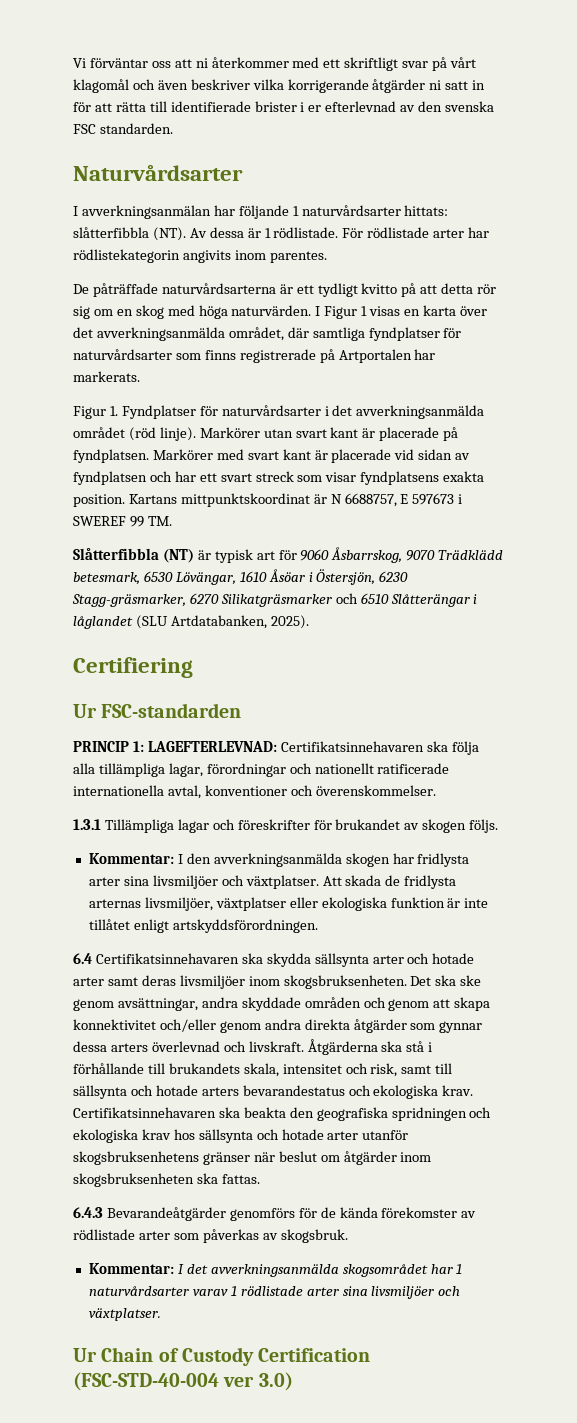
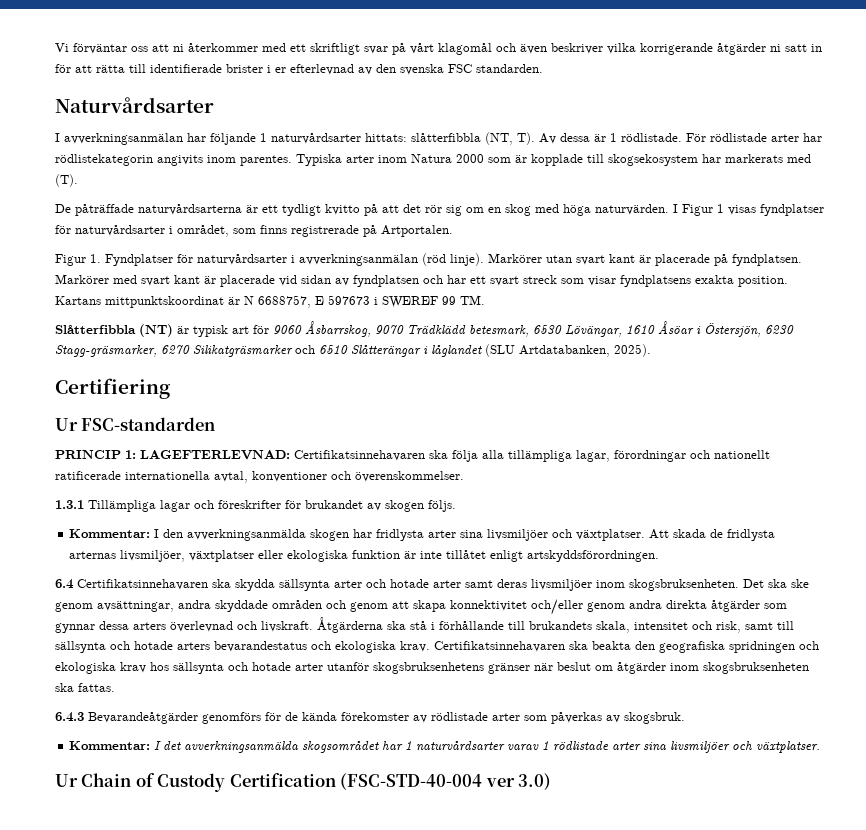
- I avverkningsanmälan har följande 1 naturvårdsarter hittats: slåtterfibbla (NT). Av dessa är 1 rödlistade.
+ I avverkningsanmälan har följande 1 naturvårdsarter hittats: slåtterfibbla (NT, T). Av dessa är 1 rödlistade.
+ Typiska arter inom Natura 2000 som är kopplade till skogsekosystem har markerats med (T).
- De påträffade naturvårdsarterna är ett tydligt kvitto på att detta rör sig om en skog med höga naturvärden.
+ De påträffade naturvårdsarterna är ett tydligt kvitto på att det rör sig om en skog med höga naturvärden.
- I Figur 1 visas en karta över det avverkningsanmälda området, där samtliga fyndplatser för naturvårdsarter som finns registrerade på Artportalen har markerats.
+ I Figur 1 visas fyndplatser för naturvårdsarter i området, som finns registrerade på Artportalen.
- Figur 1. Fyndplatser för naturvårdsarter i det avverkningsanmälda området (röd linje).
+ Figur 1. Fyndplatser för naturvårdsarter i avverkningsanmälan (röd linje).

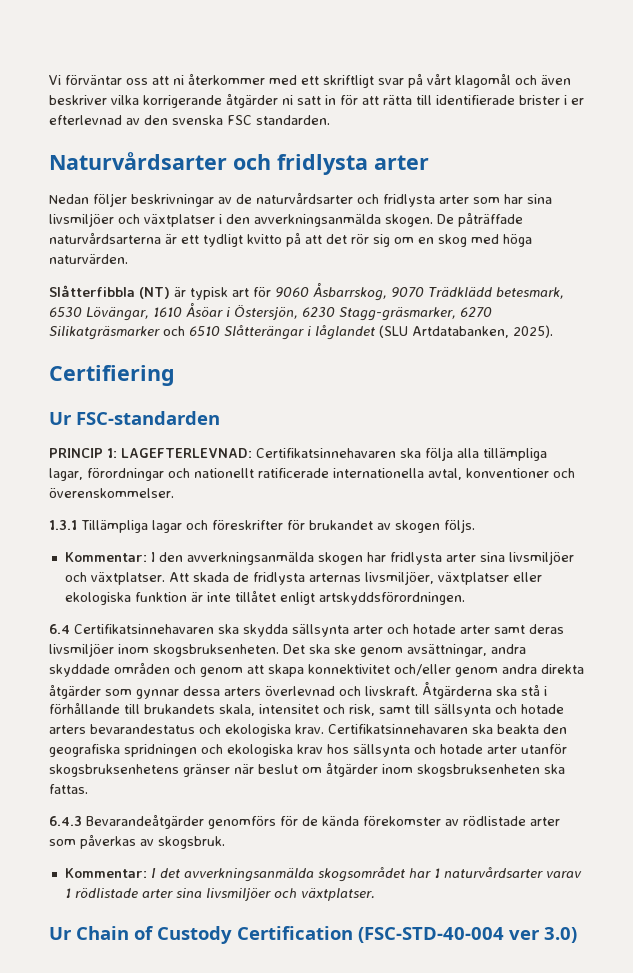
- Naturvårdsarter
- I avverkningsanmälan har följande 1 naturvårdsarter hittats: slåtterfibbla (NT, T). Av dessa är 1 rödlistade. För rödlistade arter har rödlistekategorin angivits inom parentes. Typiska arter inom Natura 2000 som är kopplade till skogsekosystem har markerats med (T).
- De påträffade naturvårdsarterna är ett tydligt kvitto på att det rör sig om en skog med höga naturvärden. I Figur 1 visas fyndplatser för naturvårdsarter i området, som finns registrerade på Artportalen.
- Figur 1. Fyndplatser för naturvårdsarter i avverkningsanmälan (röd linje). Markörer utan svart kant är placerade på fyndplatsen. Markörer med svart kant är placerade vid sidan av fyndplatsen och har ett svart streck som visar fyndplatsens exakta position. Kartans mittpunktskoordinat är N 6688757, E 597673 i SWEREF 99 TM.
+ Naturvårdsarter och fridlysta arter
+ Nedan följer beskrivningar av de naturvårdsarter och fridlysta arter som har sina livsmiljöer och växtplatser i den avverkningsanmälda skogen. De påträffade naturvårdsarterna är ett tydligt kvitto på att det rör sig om en skog med höga naturvärden.

